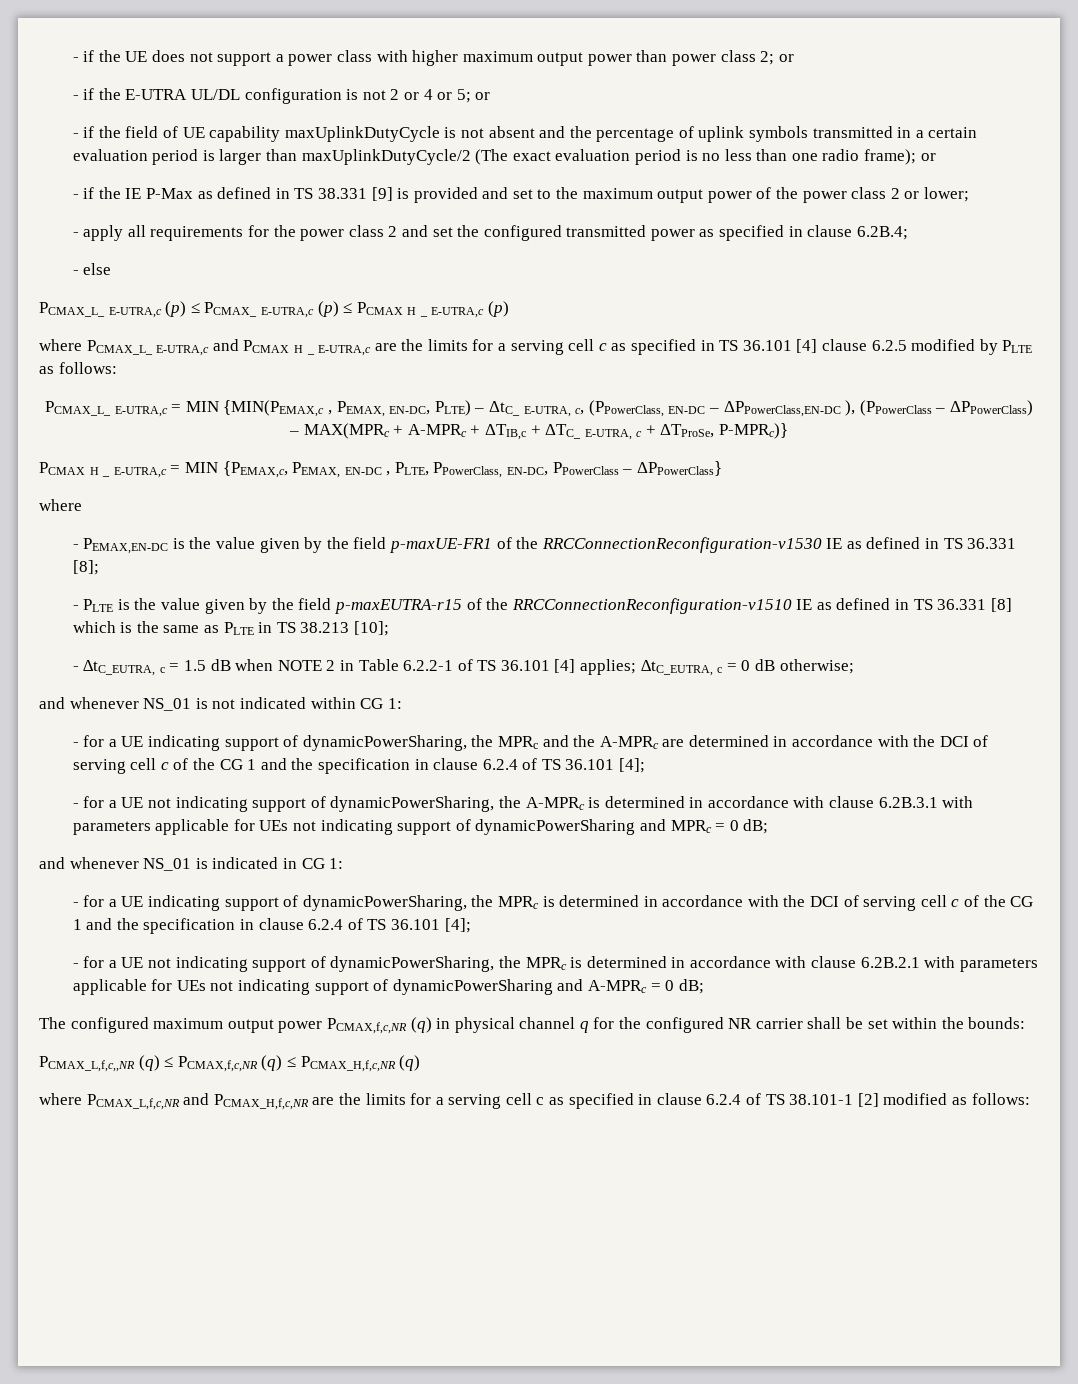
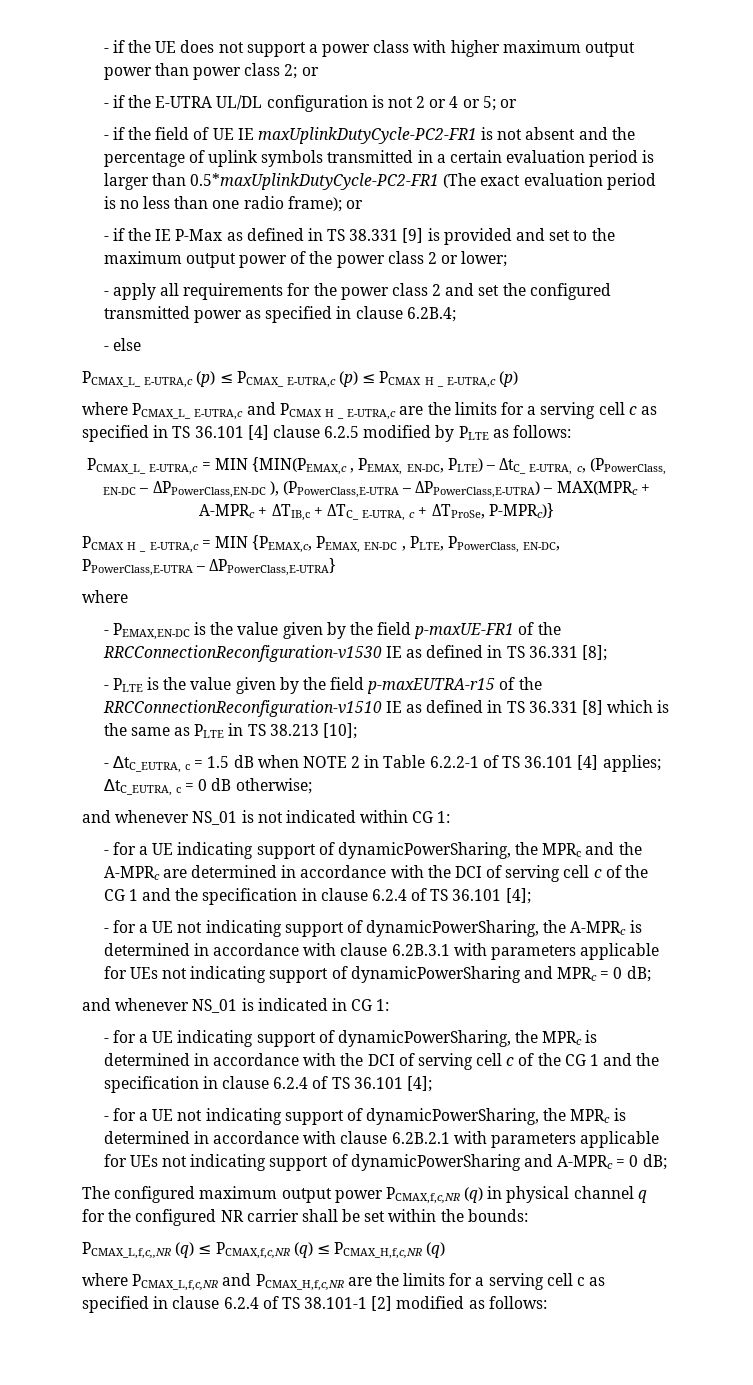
- - if the field of UE capability maxUplinkDutyCycle is not absent and the percentage of uplink symbols transmitted in a certain evaluation period is larger than maxUplinkDutyCycle/2 (The exact evaluation period is no less than one radio frame); or
+ - if the field of UE IE maxUplinkDutyCycle-PC2-FR1 is not absent and the percentage of uplink symbols transmitted in a certain evaluation period is larger than 0.5*maxUplinkDutyCycle-PC2-FR1 (The exact evaluation period is no less than one radio frame); or
- PCMAX_L_ E-UTRA,c = MIN {MIN(PEMAX,c , PEMAX, EN-DC, PLTE) – ΔtC_ E-UTRA, c, (PPowerClass, EN-DC – ΔPPowerClass,EN-DC ), (PPowerClass – ΔPPowerClass) – MAX(MPRc + A-MPRc + ΔTIB,c + ΔTC_ E-UTRA, c + ΔTProSe, P-MPRc)}
+ PCMAX_L_ E-UTRA,c = MIN {MIN(PEMAX,c , PEMAX, EN-DC, PLTE) – ΔtC_ E-UTRA, c, (PPowerClass, EN-DC – ΔPPowerClass,EN-DC ), (PPowerClass,E-UTRA – ΔPPowerClass,E-UTRA) – MAX(MPRc + A-MPRc + ΔTIB,c + ΔTC_ E-UTRA, c + ΔTProSe, P-MPRc)}
- PCMAX H _ E-UTRA,c = MIN {PEMAX,c, PEMAX, EN-DC , PLTE, PPowerClass, EN-DC, PPowerClass – ΔPPowerClass}
+ PCMAX H _ E-UTRA,c = MIN {PEMAX,c, PEMAX, EN-DC , PLTE, PPowerClass, EN-DC, PPowerClass,E-UTRA – ΔPPowerClass,E-UTRA}

